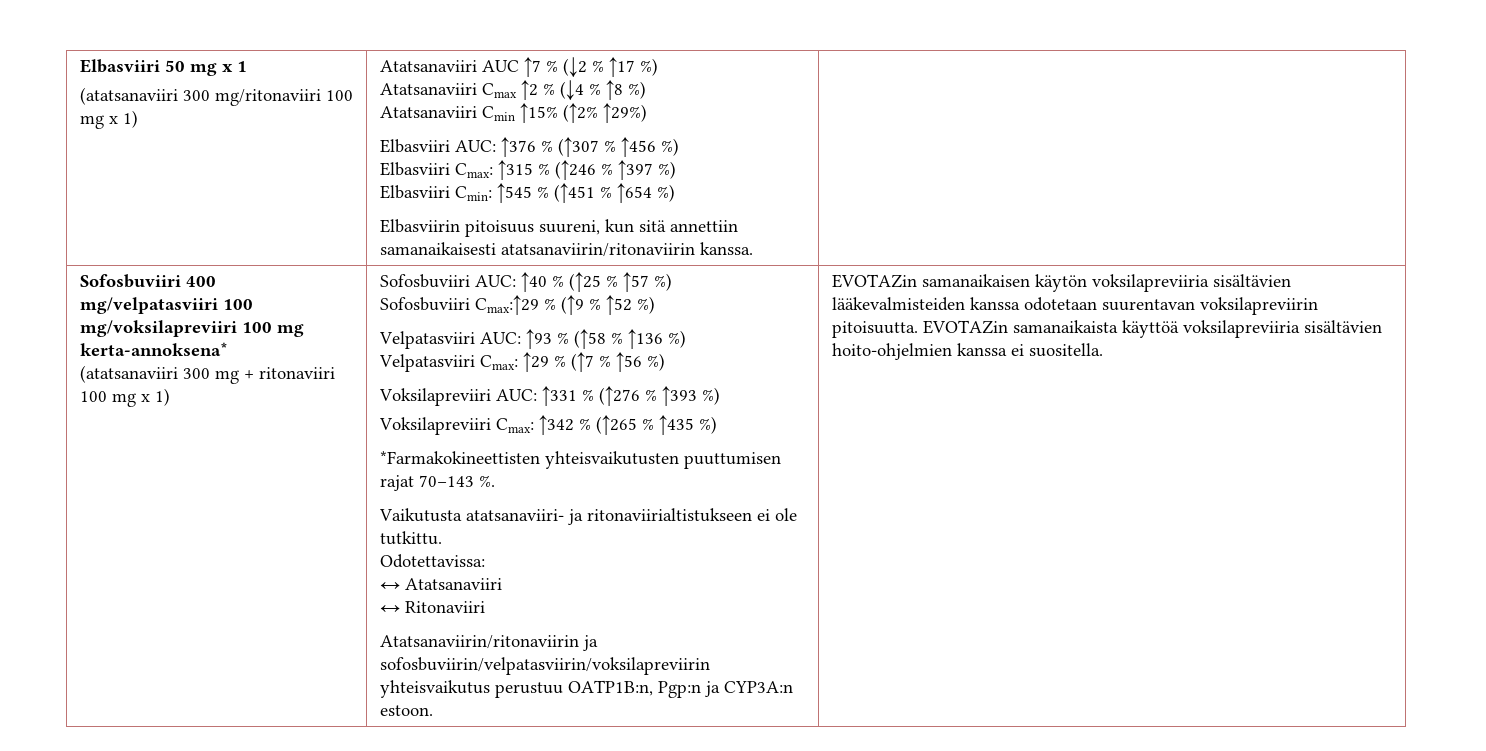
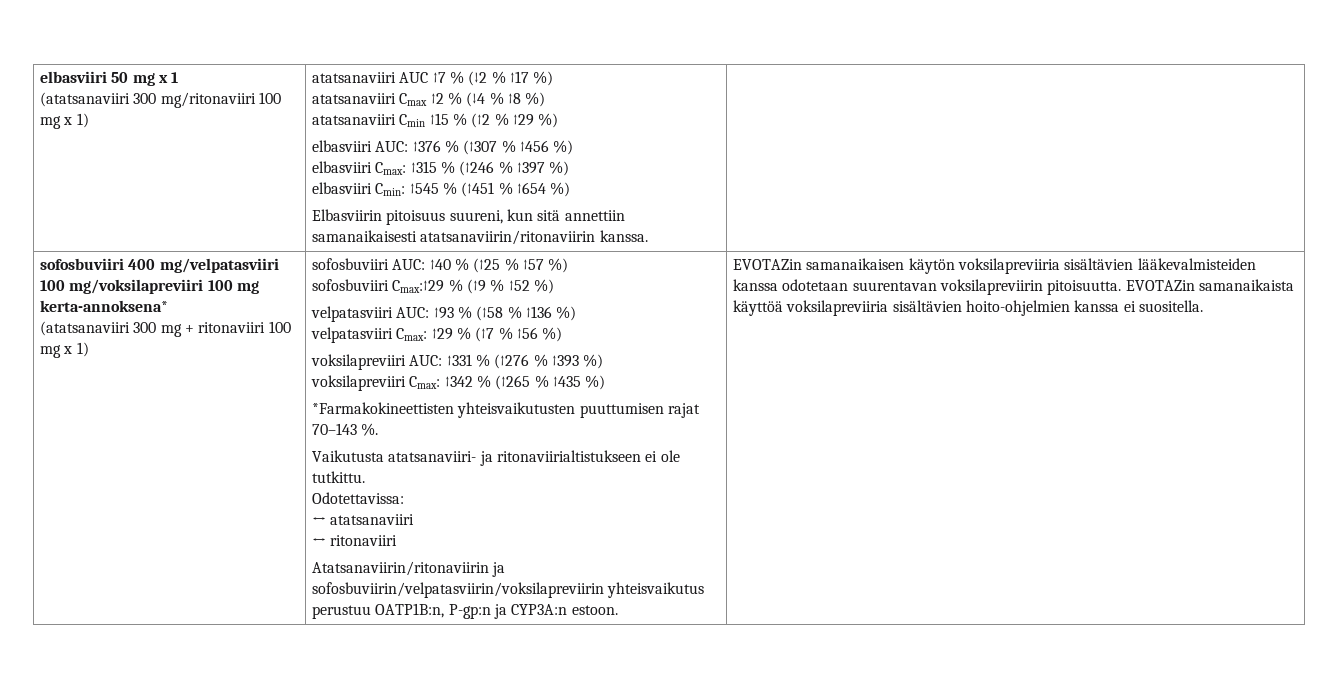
- Elbasviiri 50 mg x 1
+ elbasviiri 50 mg x 1
- Atatsanaviiri AUC ↑7 % (↓2 % ↑17 %)
+ atatsanaviiri AUC ↑7 % (↓2 % ↑17 %)
- Atatsanaviiri Cmax ↑2 % (↓4 % ↑8 %)
+ atatsanaviiri Cmax ↑2 % (↓4 % ↑8 %)
- Atatsanaviiri Cmin ↑15% (↑2% ↑29%)
- Elbasviiri AUC: ↑376 % (↑307 % ↑456 %)
+ atatsanaviiri Cmin ↑15 % (↑2 % ↑29 %)
+ elbasviiri AUC: ↑376 % (↑307 % ↑456 %)
- Elbasviiri Cmax: ↑315 % (↑246 % ↑397 %)
+ elbasviiri Cmax: ↑315 % (↑246 % ↑397 %)
- Elbasviiri Cmin: ↑545 % (↑451 % ↑654 %)
+ elbasviiri Cmin: ↑545 % (↑451 % ↑654 %)
- Sofosbuviiri 400 mg/velpatasviiri 100 mg/voksilapreviiri 100 mg kerta-annoksena*
+ sofosbuviiri 400 mg/velpatasviiri 100 mg/voksilapreviiri 100 mg kerta-annoksena*
- Sofosbuviiri AUC: ↑40 % (↑25 % ↑57 %)
+ sofosbuviiri AUC: ↑40 % (↑25 % ↑57 %)
- Sofosbuviiri Cmax:↑29 % (↑9 % ↑52 %)
+ sofosbuviiri Cmax:↑29 % (↑9 % ↑52 %)
- Velpatasviiri AUC: ↑93 % (↑58 % ↑136 %)
+ velpatasviiri AUC: ↑93 % (↑58 % ↑136 %)
- Velpatasviiri Cmax: ↑29 % (↑7 % ↑56 %)
+ velpatasviiri Cmax: ↑29 % (↑7 % ↑56 %)
- Voksilapreviiri AUC: ↑331 % (↑276 % ↑393 %)
+ voksilapreviiri AUC: ↑331 % (↑276 % ↑393 %)
- Voksilapreviiri Cmax: ↑342 % (↑265 % ↑435 %)
+ voksilapreviiri Cmax: ↑342 % (↑265 % ↑435 %)
- ↔ Atatsanaviiri
- ↔ Ritonaviiri
+ ↔ atatsanaviiri
+ ↔ ritonaviiri
- Atatsanaviirin/ritonaviirin ja sofosbuviirin/velpatasviirin/voksilapreviirin yhteisvaikutus perustuu OATP1B:n, Pgp:n ja CYP3A:n estoon.
+ Atatsanaviirin/ritonaviirin ja sofosbuviirin/velpatasviirin/voksilapreviirin yhteisvaikutus perustuu OATP1B:n, P-gp:n ja CYP3A:n estoon.

